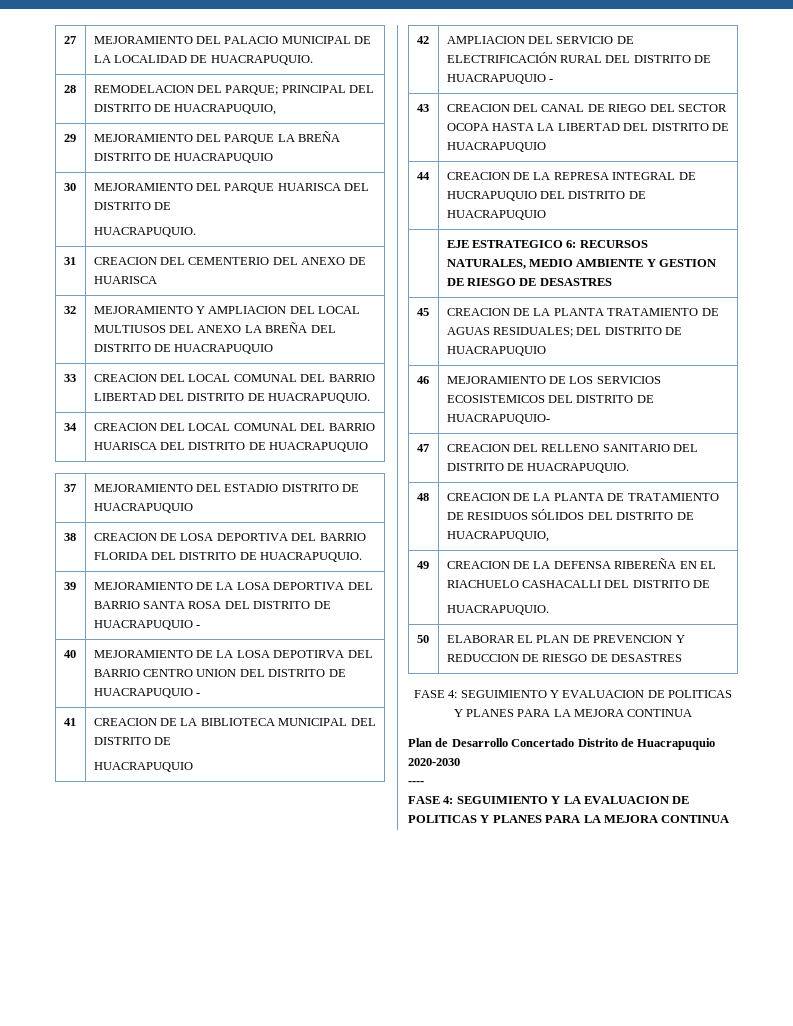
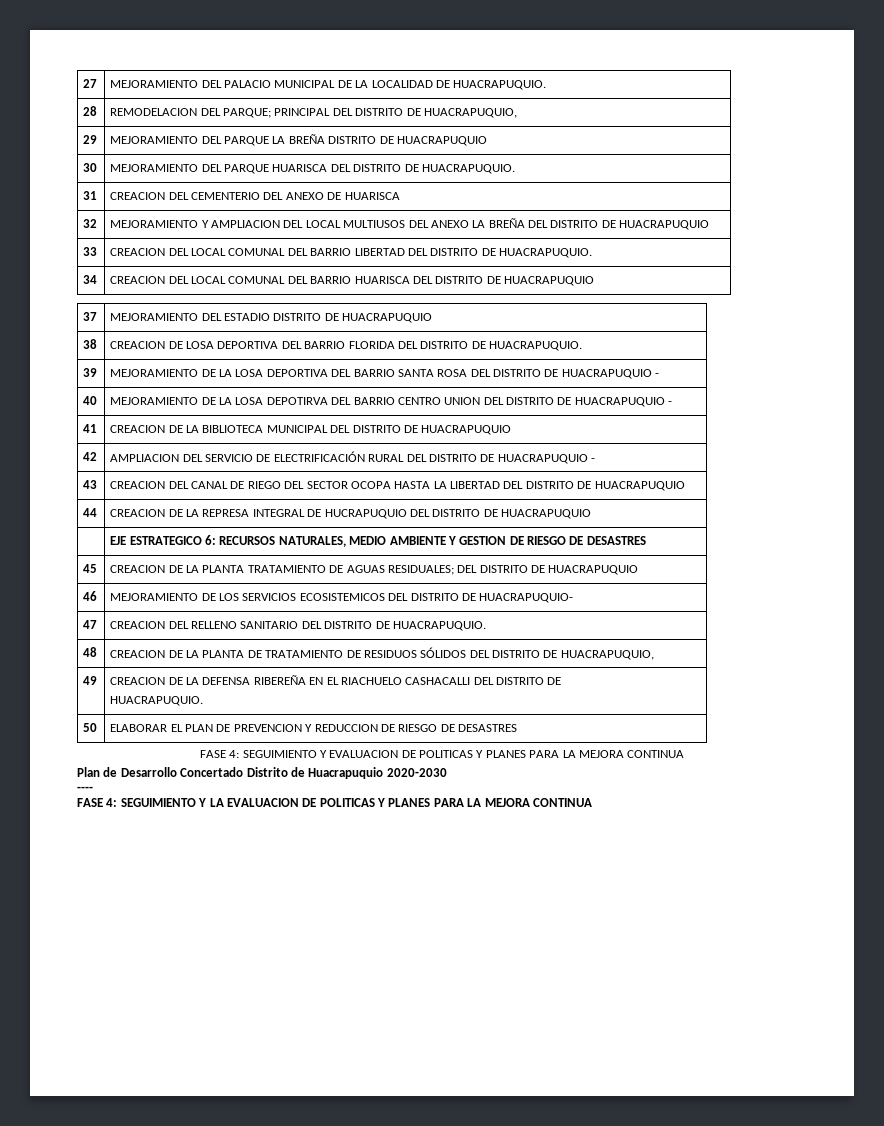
- 30 | MEJORAMIENTO DEL PARQUE HUARISCA DEL DISTRITO DE
- HUACRAPUQUIO.
+ 30 | MEJORAMIENTO DEL PARQUE HUARISCA DEL DISTRITO DE HUACRAPUQUIO.
- 41 | CREACION DE LA BIBLIOTECA MUNICIPAL DEL DISTRITO DE
- HUACRAPUQUIO
+ 41 | CREACION DE LA BIBLIOTECA MUNICIPAL DEL DISTRITO DE HUACRAPUQUIO

